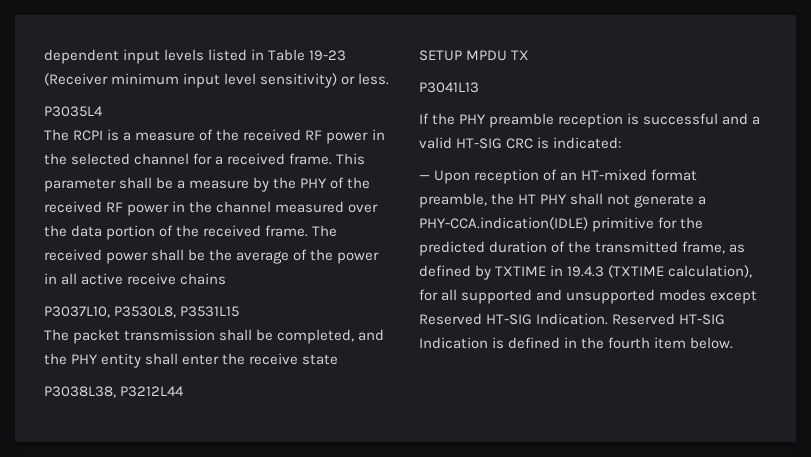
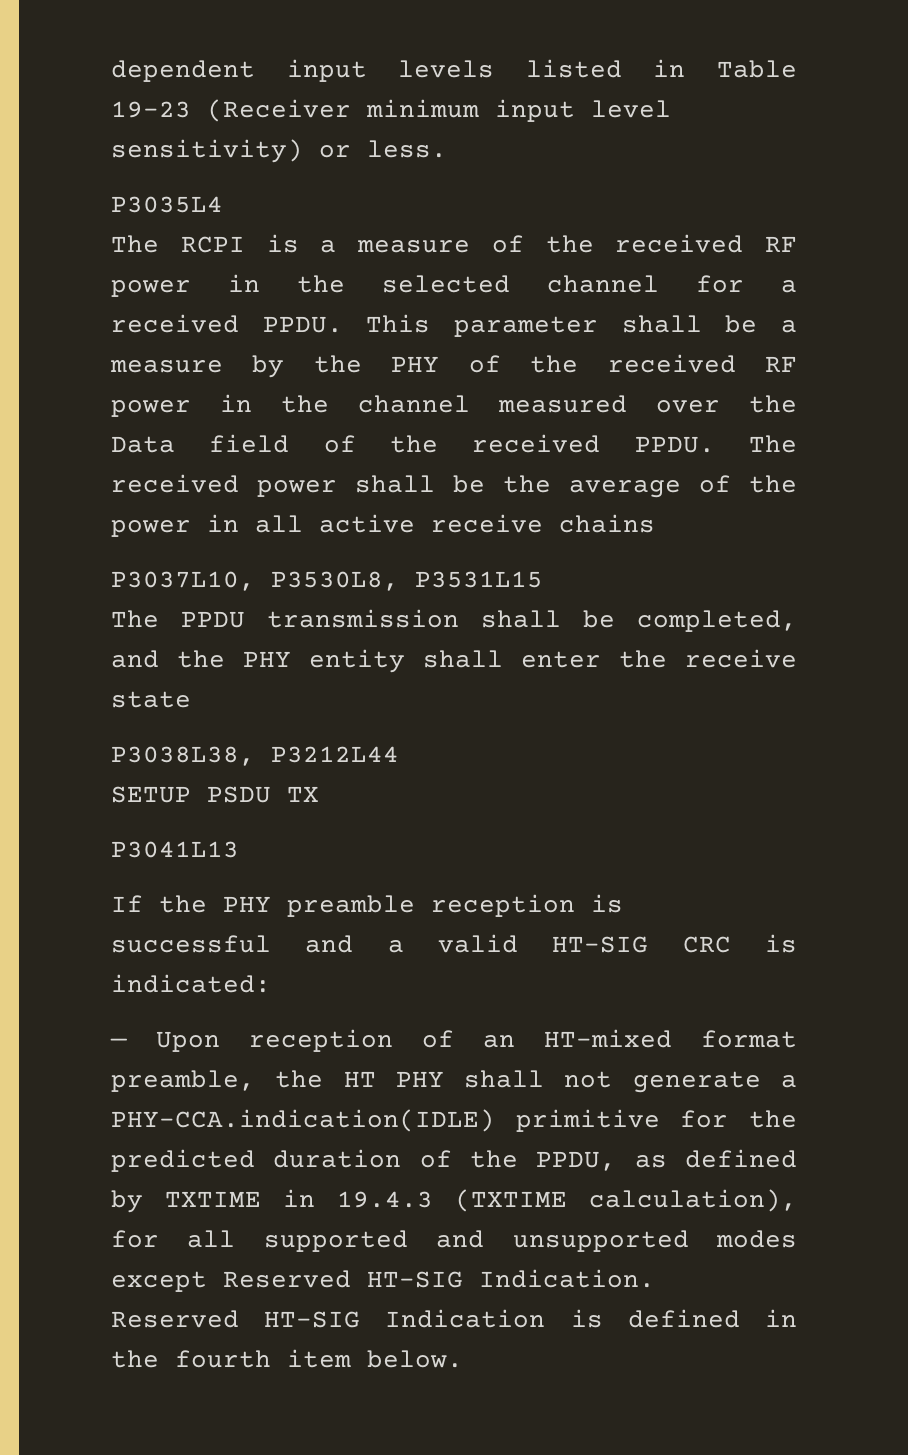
- The RCPI is a measure of the received RF power in the selected channel for a received frame.
+ The RCPI is a measure of the received RF power in the selected channel for a received PPDU.
- This parameter shall be a measure by the PHY of the received RF power in the channel measured over the data portion of the received frame.
+ This parameter shall be a measure by the PHY of the received RF power in the channel measured over the Data field of the received PPDU.
- The packet transmission shall be completed, and the PHY entity shall enter the receive state
+ The PPDU transmission shall be completed, and the PHY entity shall enter the receive state
- SETUP MPDU TX
+ SETUP PSDU TX
- — Upon reception of an HT-mixed format preamble, the HT PHY shall not generate a PHY-CCA.indication(IDLE) primitive for the predicted duration of the transmitted frame, as defined by TXTIME in 19.4.3 (TXTIME calculation), for all supported and unsupported modes except Reserved HT-SIG Indication.
+ — Upon reception of an HT-mixed format preamble, the HT PHY shall not generate a PHY-CCA.indication(IDLE) primitive for the predicted duration of the PPDU, as defined by TXTIME in 19.4.3 (TXTIME calculation), for all supported and unsupported modes except Reserved HT-SIG Indication.

